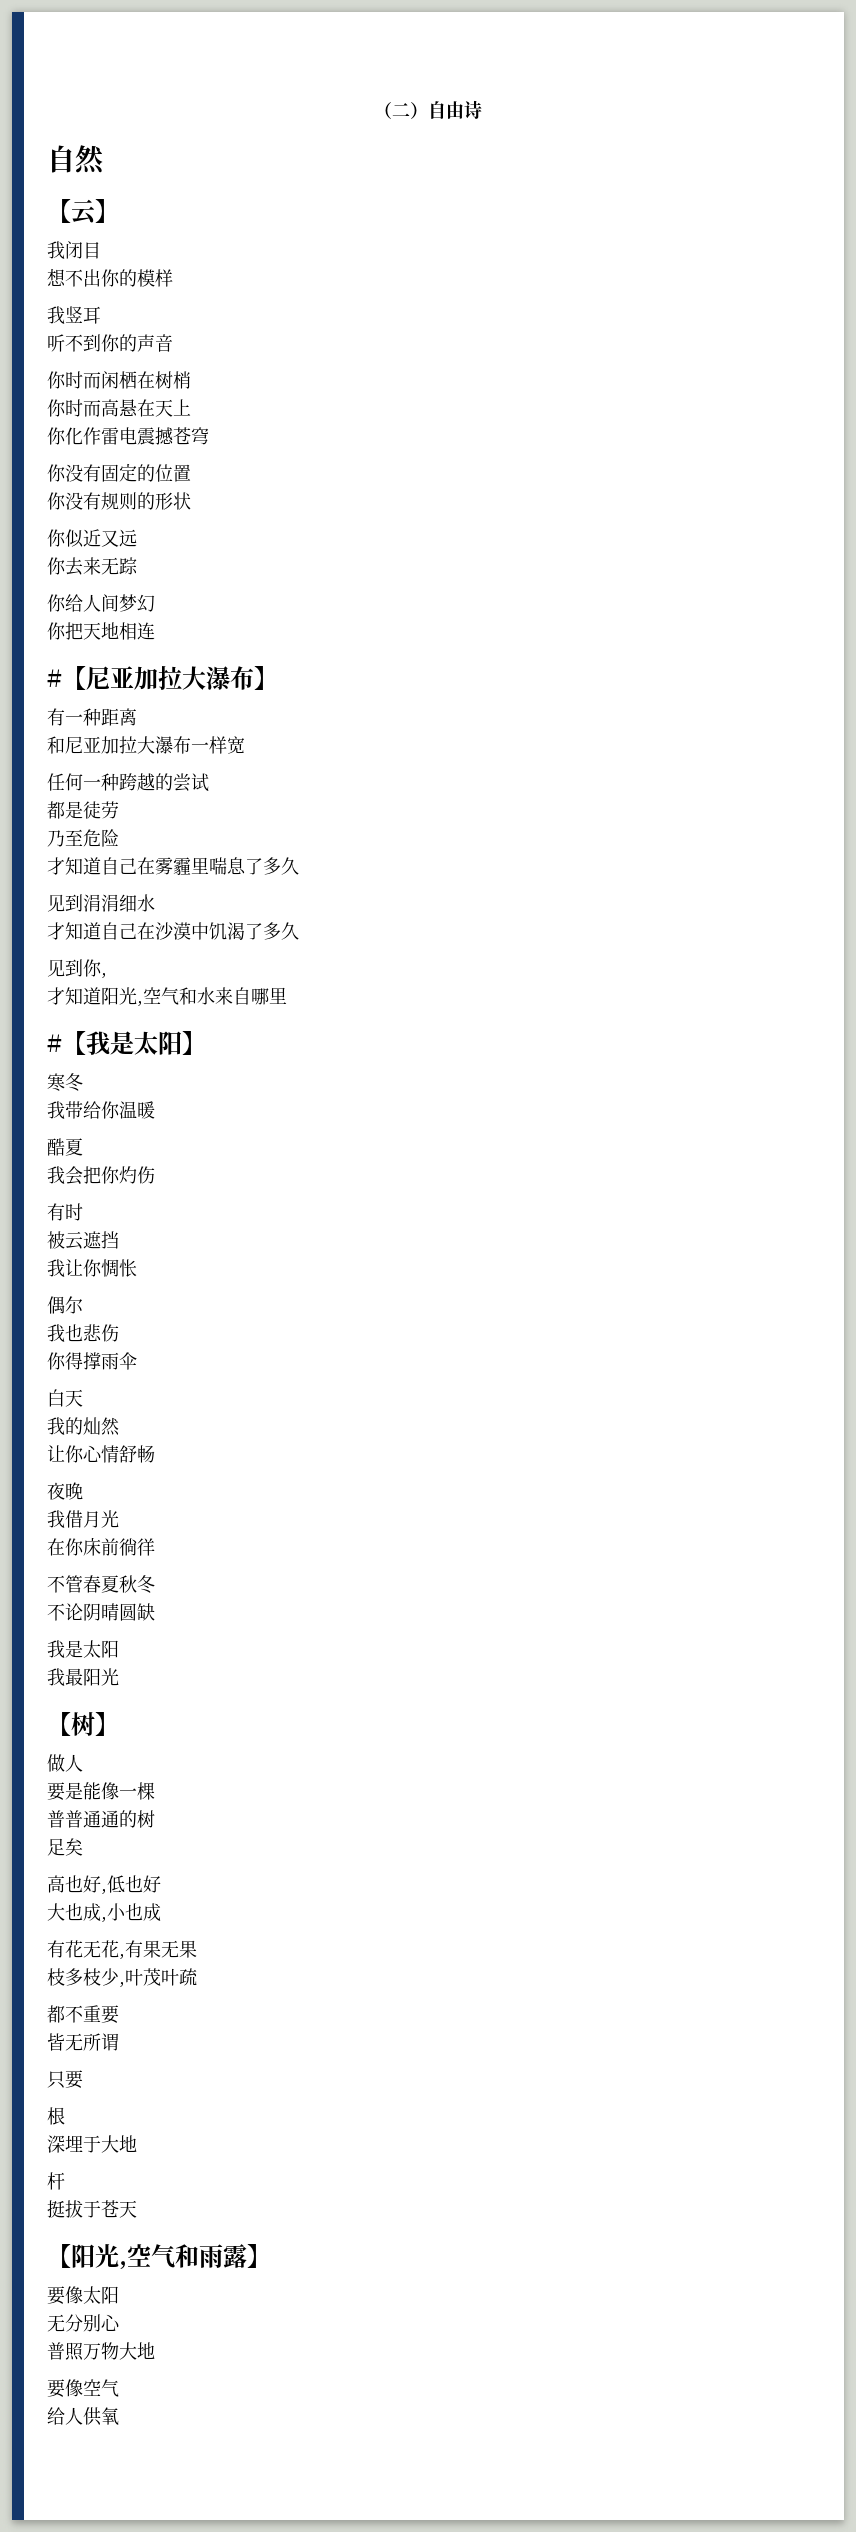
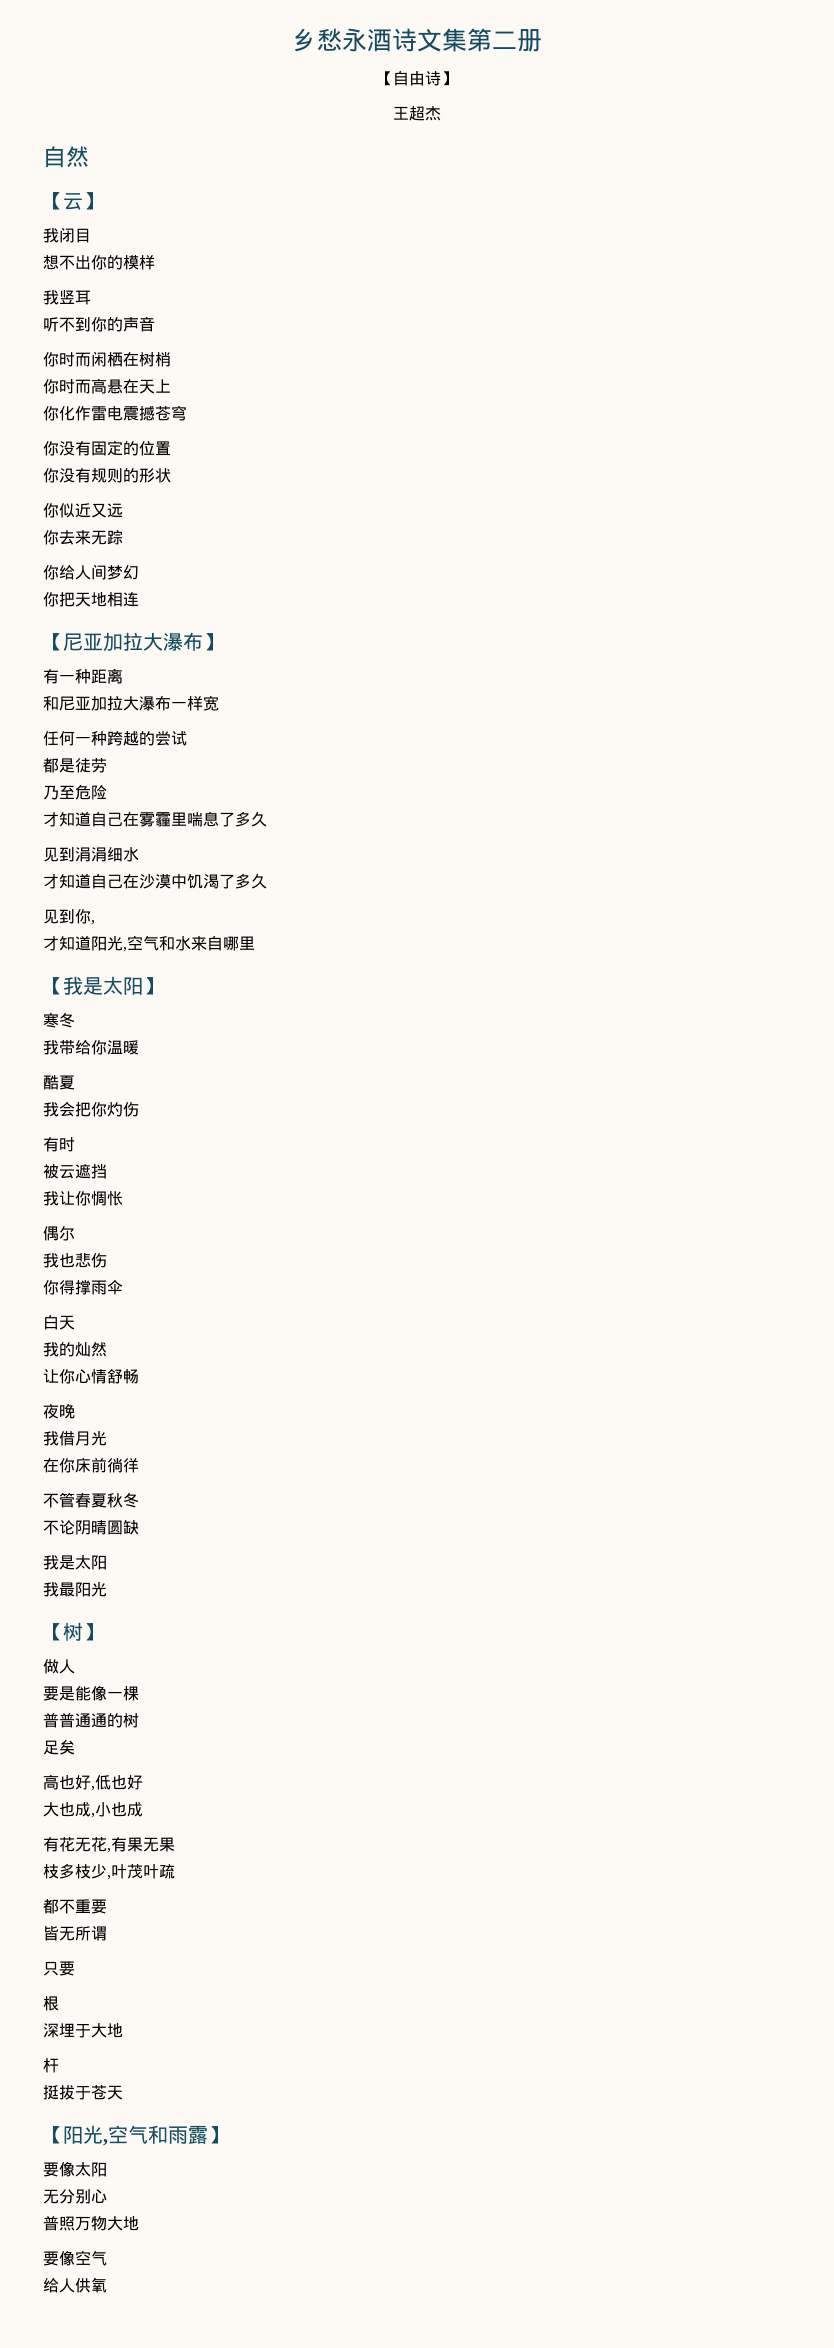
- （二）自由诗
+ 乡愁永酒诗文集第二册
+ 【自由诗】
+ 王超杰
- #【尼亚加拉大瀑布】
+ 【尼亚加拉大瀑布】
- #【我是太阳】
+ 【我是太阳】

